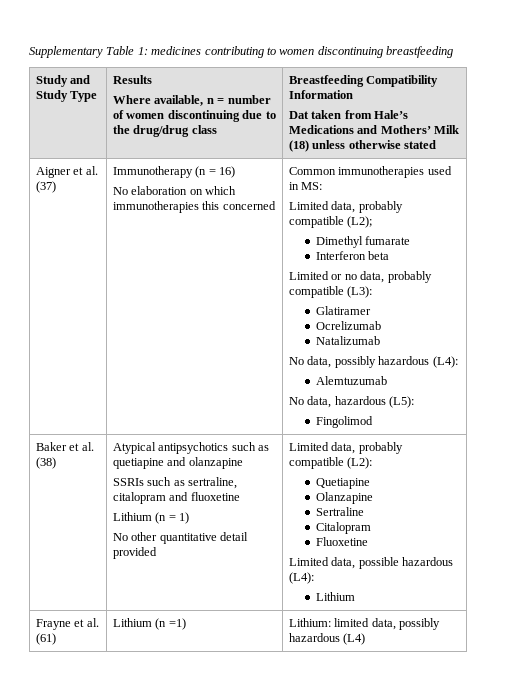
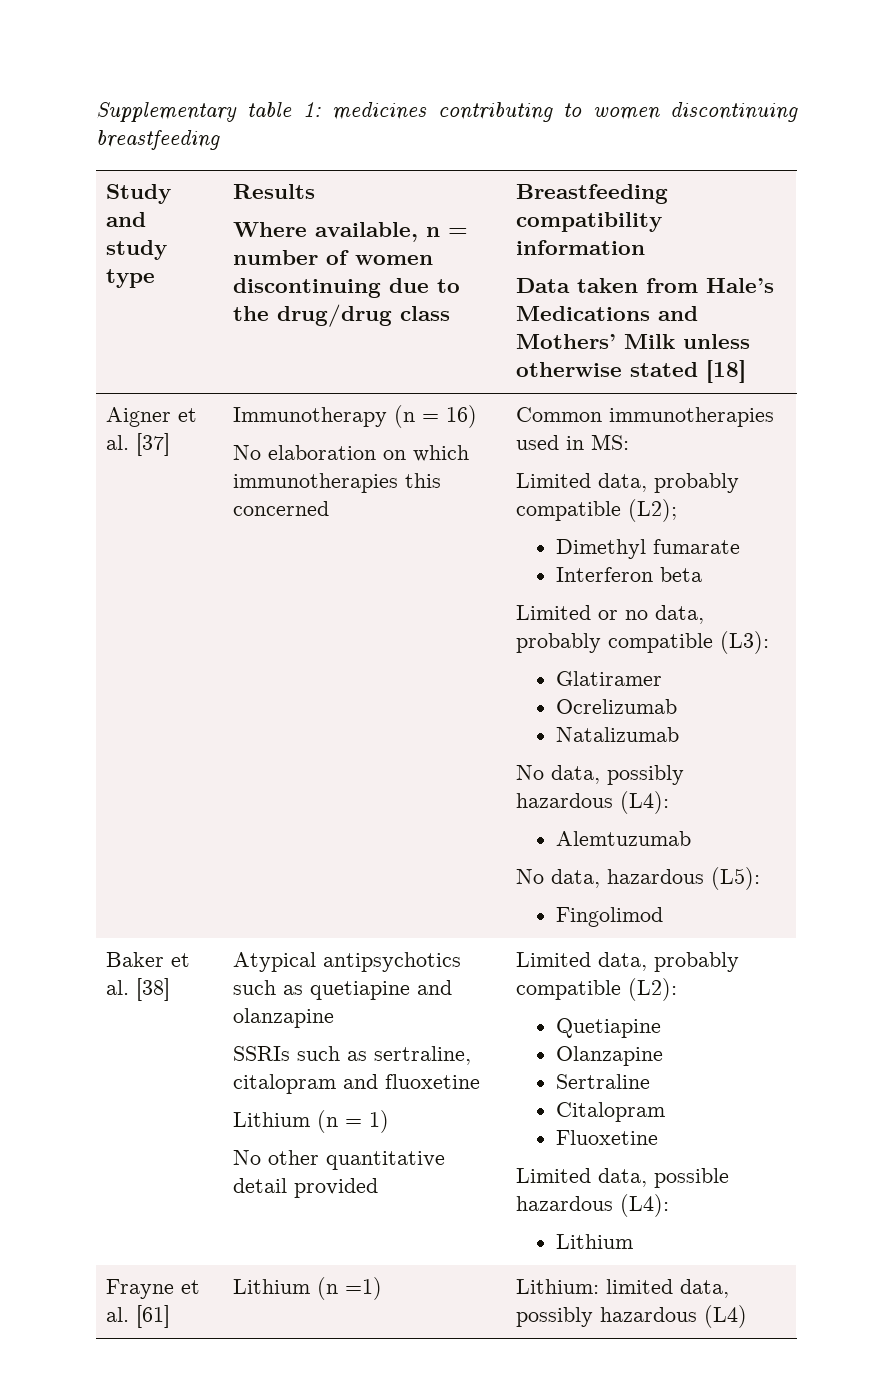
- Supplementary Table 1: medicines contributing to women discontinuing breastfeeding
+ Supplementary table 1: medicines contributing to women discontinuing breastfeeding
- Study and Study Type | Results
- Where available, n = number of women discontinuing due to the drug/drug class | Breastfeeding Compatibility Information
- Dat taken from Hale’s Medications and Mothers’ Milk (18) unless otherwise stated
+ Study and study type | Results
+ Where available, n = number of women discontinuing due to the drug/drug class | Breastfeeding compatibility information
+ Data taken from Hale’s Medications and Mothers’ Milk unless otherwise stated [18]
- Aigner et al. (37)
+ Aigner et al. [37]
- Baker et al. (38)
+ Baker et al. [38]
- Frayne et al. (61) | Lithium (n =1) | Lithium: limited data, possibly hazardous (L4)
+ Frayne et al. [61] | Lithium (n =1) | Lithium: limited data, possibly hazardous (L4)

